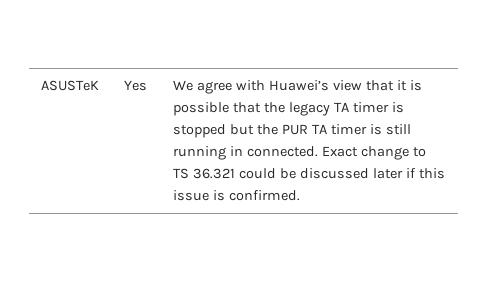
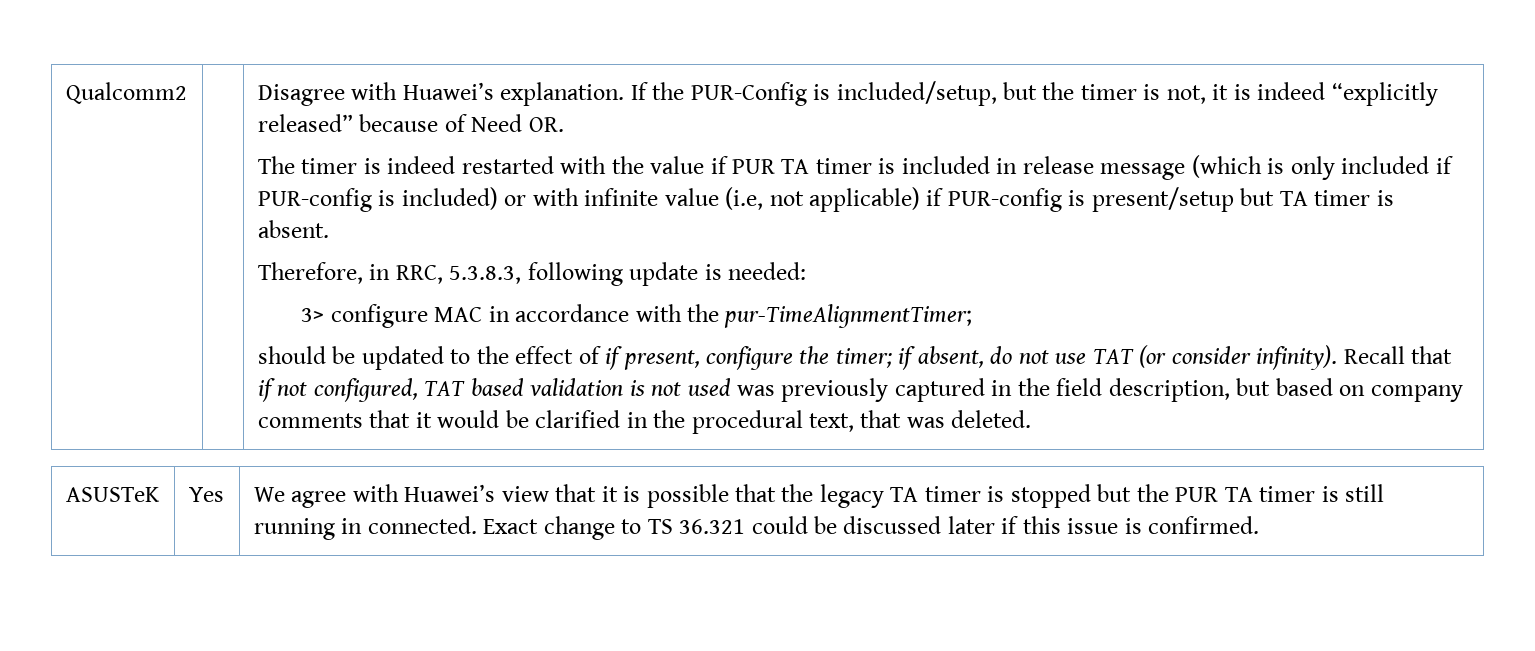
+ Qualcomm2 | | Disagree with Huawei’s explanation. If the PUR-Config is included/setup, but the timer is not, it is indeed “explicitly released” because of Need OR.
+ The timer is indeed restarted with the value if PUR TA timer is included in release message (which is only included if PUR-config is included) or with infinite value (i.e, not applicable) if PUR-config is present/setup but TA timer is absent.
+ Therefore, in RRC, 5.3.8.3, following update is needed:
+ 3> configure MAC in accordance with the pur-TimeAlignmentTimer;
+ should be updated to the effect of if present, configure the timer; if absent, do not use TAT (or consider infinity). Recall that if not configured, TAT based validation is not used was previously captured in the field description, but based on company comments that it would be clarified in the procedural text, that was deleted.

